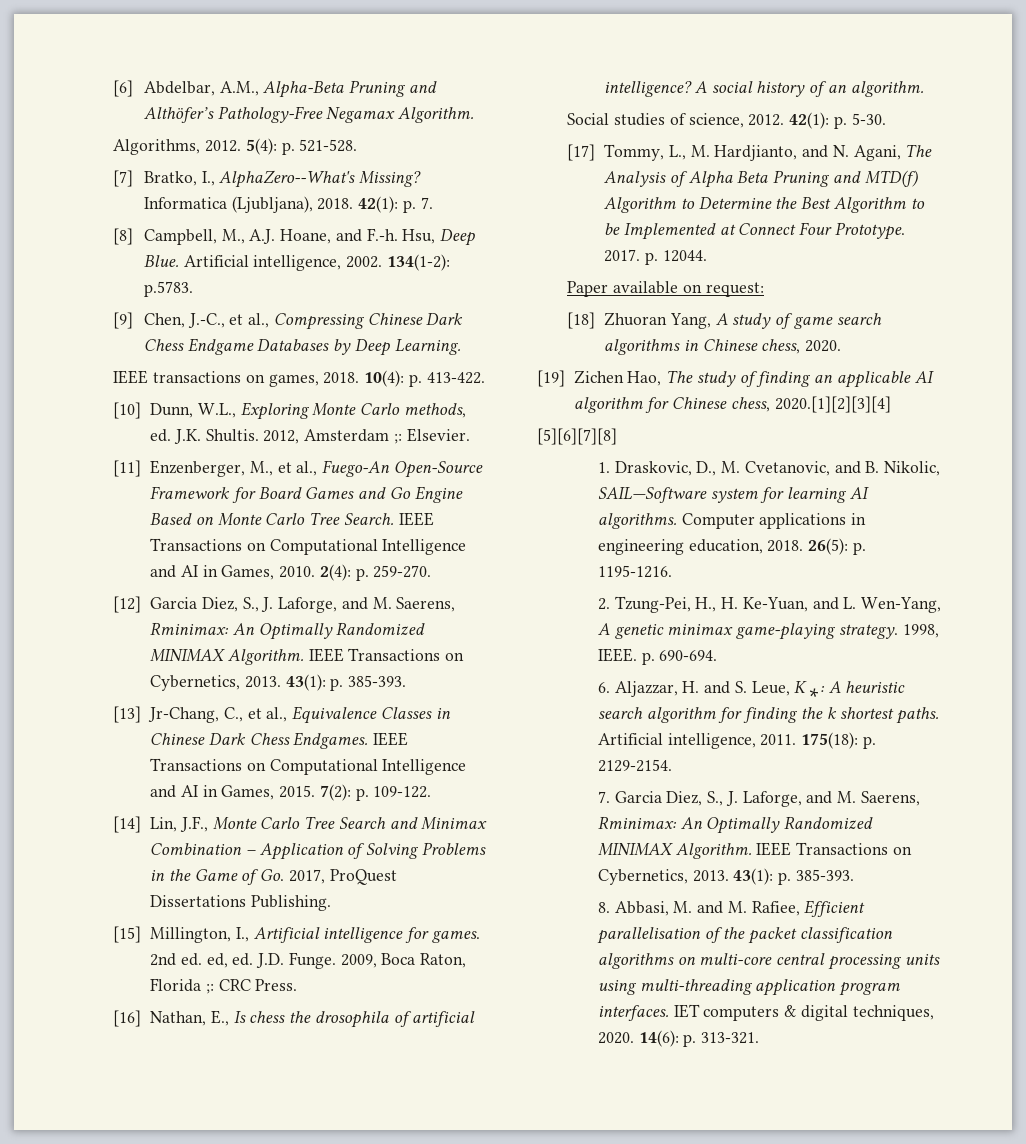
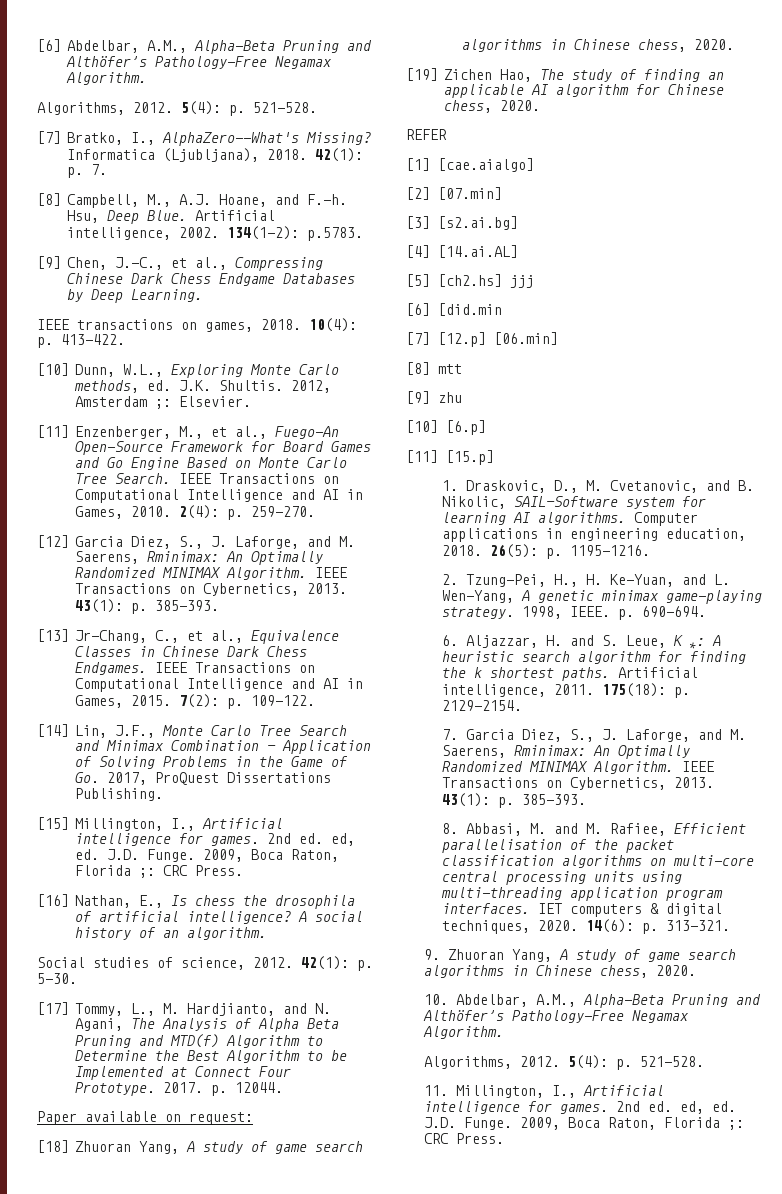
- [19] Zichen Hao, The study of finding an applicable AI algorithm for Chinese chess, 2020.[1][2][3][4]
- [5][6][7][8]
+ [19] Zichen Hao, The study of finding an applicable AI algorithm for Chinese chess, 2020.
+ REFER
+ [1] [cae.aialgo]
+ [2] [07.min]
+ [3] [s2.ai.bg]
+ [4] [14.ai.AL]
+ [5] [ch2.hs] jjj
+ [6] [did.min
+ [7] [12.p] [06.min]
+ [8] mtt
+ [9] zhu
+ [10] [6.p]
+ [11] [15.p]
+ 9. Zhuoran Yang, A study of game search algorithms in Chinese chess, 2020.
+ 10. Abdelbar, A.M., Alpha-Beta Pruning and Althöfer’s Pathology-Free Negamax Algorithm.
+ Algorithms, 2012. 5(4): p. 521-528.
+ 11. Millington, I., Artificial intelligence for games. 2nd ed. ed, ed. J.D. Funge. 2009, Boca Raton, Florida ;: CRC Press.

